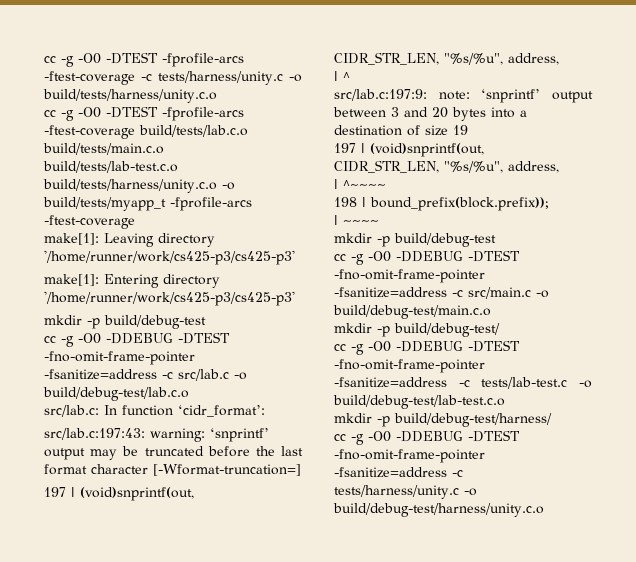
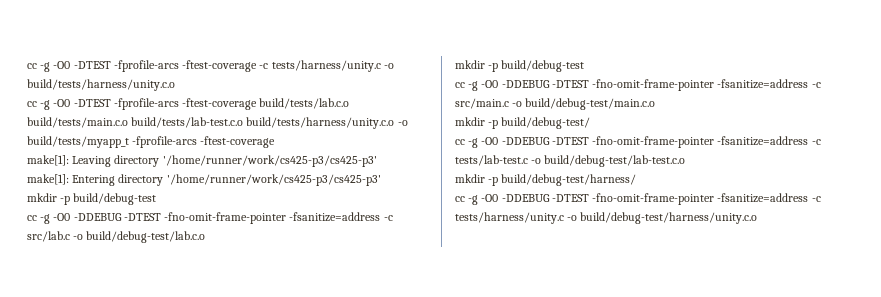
- src/lab.c: In function ‘cidr_format’:
- src/lab.c:197:43: warning: ‘snprintf’ output may be truncated before the last format character [-Wformat-truncation=]
- 197 | (void)snprintf(out, CIDR_STR_LEN, "%s/%u", address,
- | ^
- src/lab.c:197:9: note: ‘snprintf’ output between 3 and 20 bytes into a destination of size 19
- 197 | (void)snprintf(out, CIDR_STR_LEN, "%s/%u", address,
- | ^~~~~
- 198 | bound_prefix(block.prefix));
- | ~~~~

